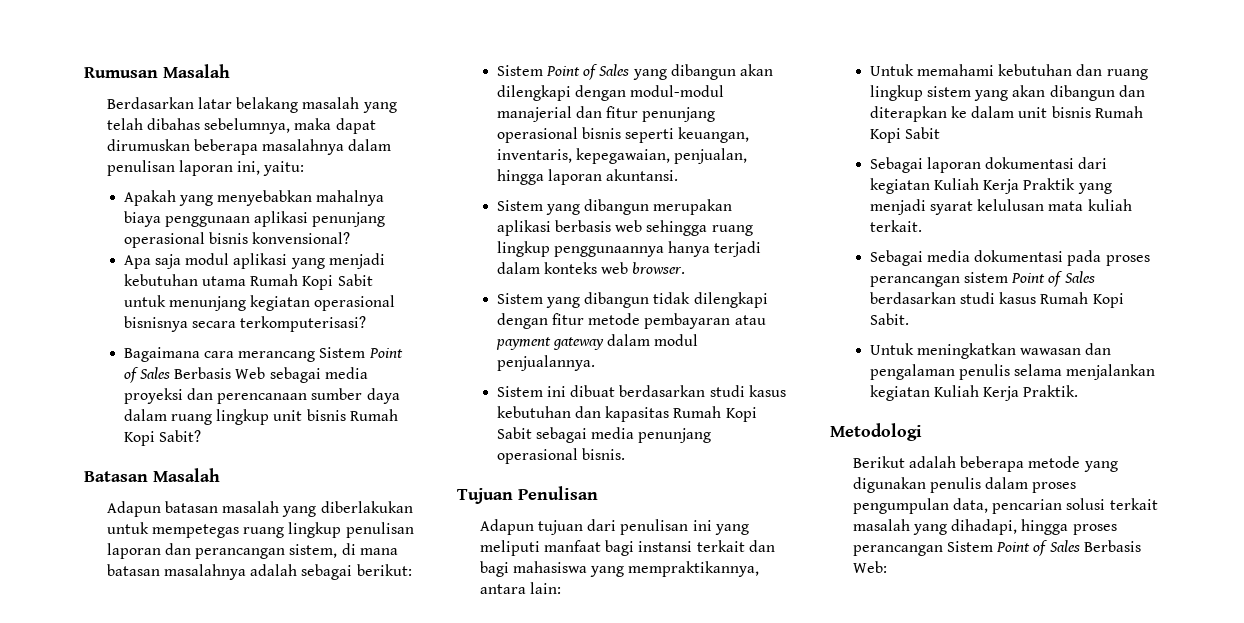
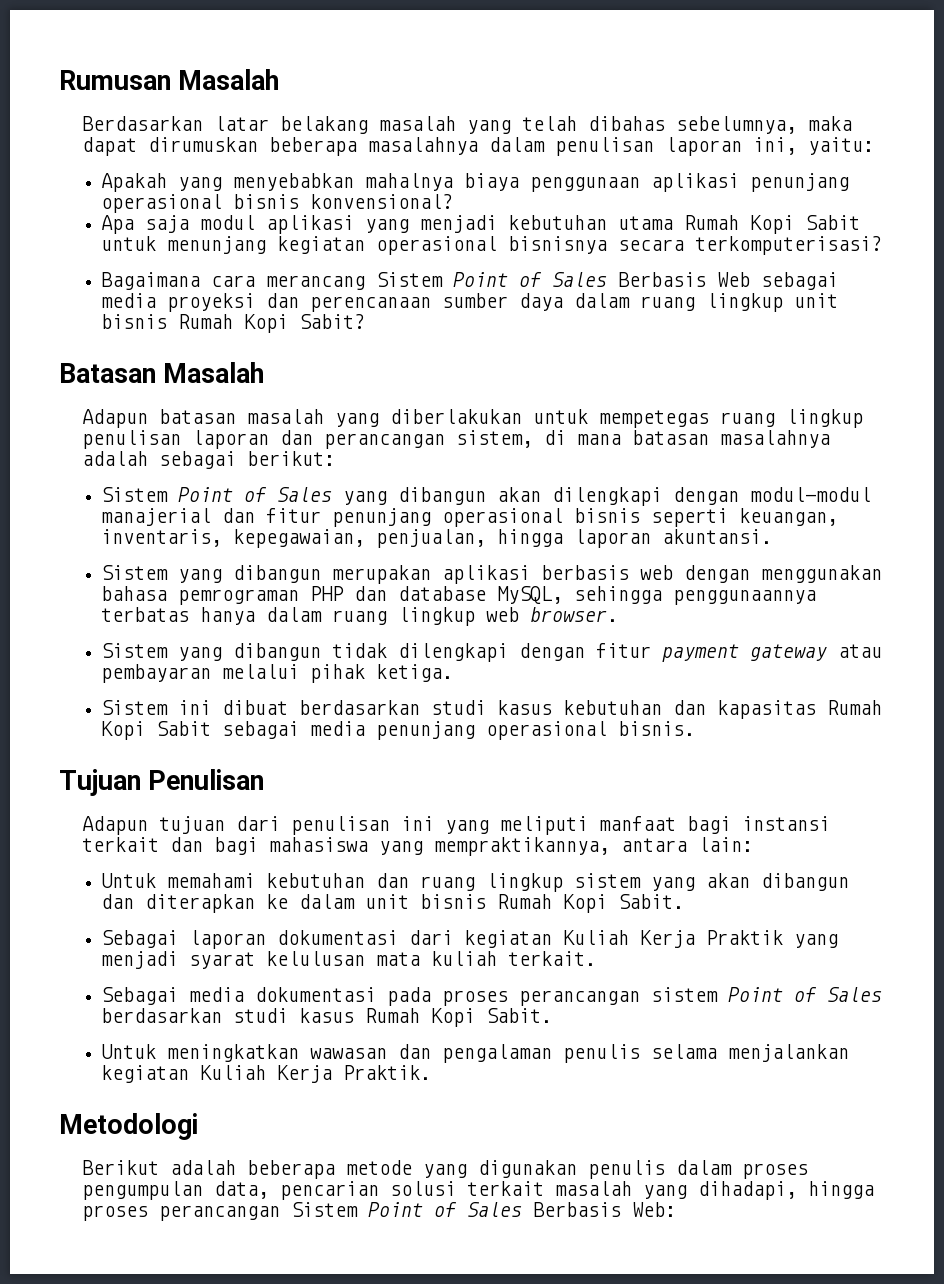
- Sistem yang dibangun merupakan aplikasi berbasis web sehingga ruang lingkup penggunaannya hanya terjadi dalam konteks web browser.
+ Sistem yang dibangun merupakan aplikasi berbasis web dengan menggunakan bahasa pemrograman PHP dan database MySQL, sehingga penggunaannya terbatas hanya dalam ruang lingkup web browser.
- Sistem yang dibangun tidak dilengkapi dengan fitur metode pembayaran atau payment gateway dalam modul penjualannya.
+ Sistem yang dibangun tidak dilengkapi dengan fitur payment gateway atau pembayaran melalui pihak ketiga.
- Untuk memahami kebutuhan dan ruang lingkup sistem yang akan dibangun dan diterapkan ke dalam unit bisnis Rumah Kopi Sabit
+ Untuk memahami kebutuhan dan ruang lingkup sistem yang akan dibangun dan diterapkan ke dalam unit bisnis Rumah Kopi Sabit.

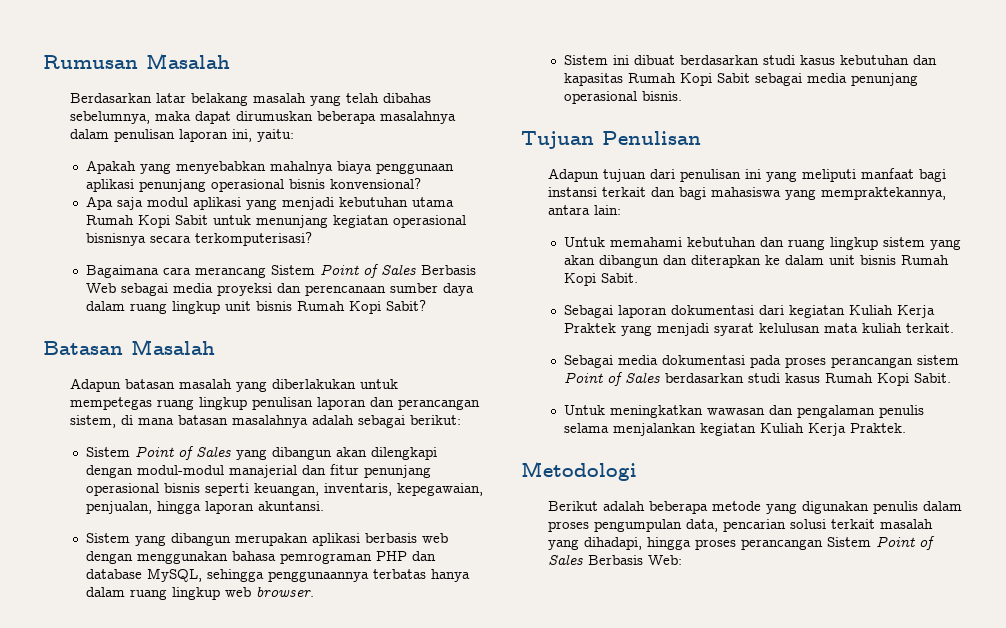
- Sistem yang dibangun tidak dilengkapi dengan fitur payment gateway atau pembayaran melalui pihak ketiga.
- Adapun tujuan dari penulisan ini yang meliputi manfaat bagi instansi terkait dan bagi mahasiswa yang mempraktikannya, antara lain:
+ Adapun tujuan dari penulisan ini yang meliputi manfaat bagi instansi terkait dan bagi mahasiswa yang mempraktekannya, antara lain:
- Sebagai laporan dokumentasi dari kegiatan Kuliah Kerja Praktik yang menjadi syarat kelulusan mata kuliah terkait.
+ Sebagai laporan dokumentasi dari kegiatan Kuliah Kerja Praktek yang menjadi syarat kelulusan mata kuliah terkait.
- Untuk meningkatkan wawasan dan pengalaman penulis selama menjalankan kegiatan Kuliah Kerja Praktik.
+ Untuk meningkatkan wawasan dan pengalaman penulis selama menjalankan kegiatan Kuliah Kerja Praktek.

